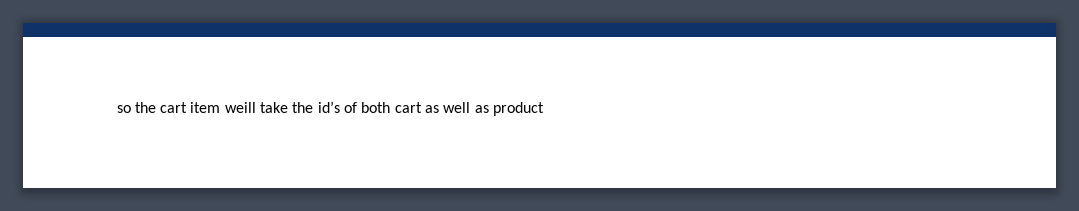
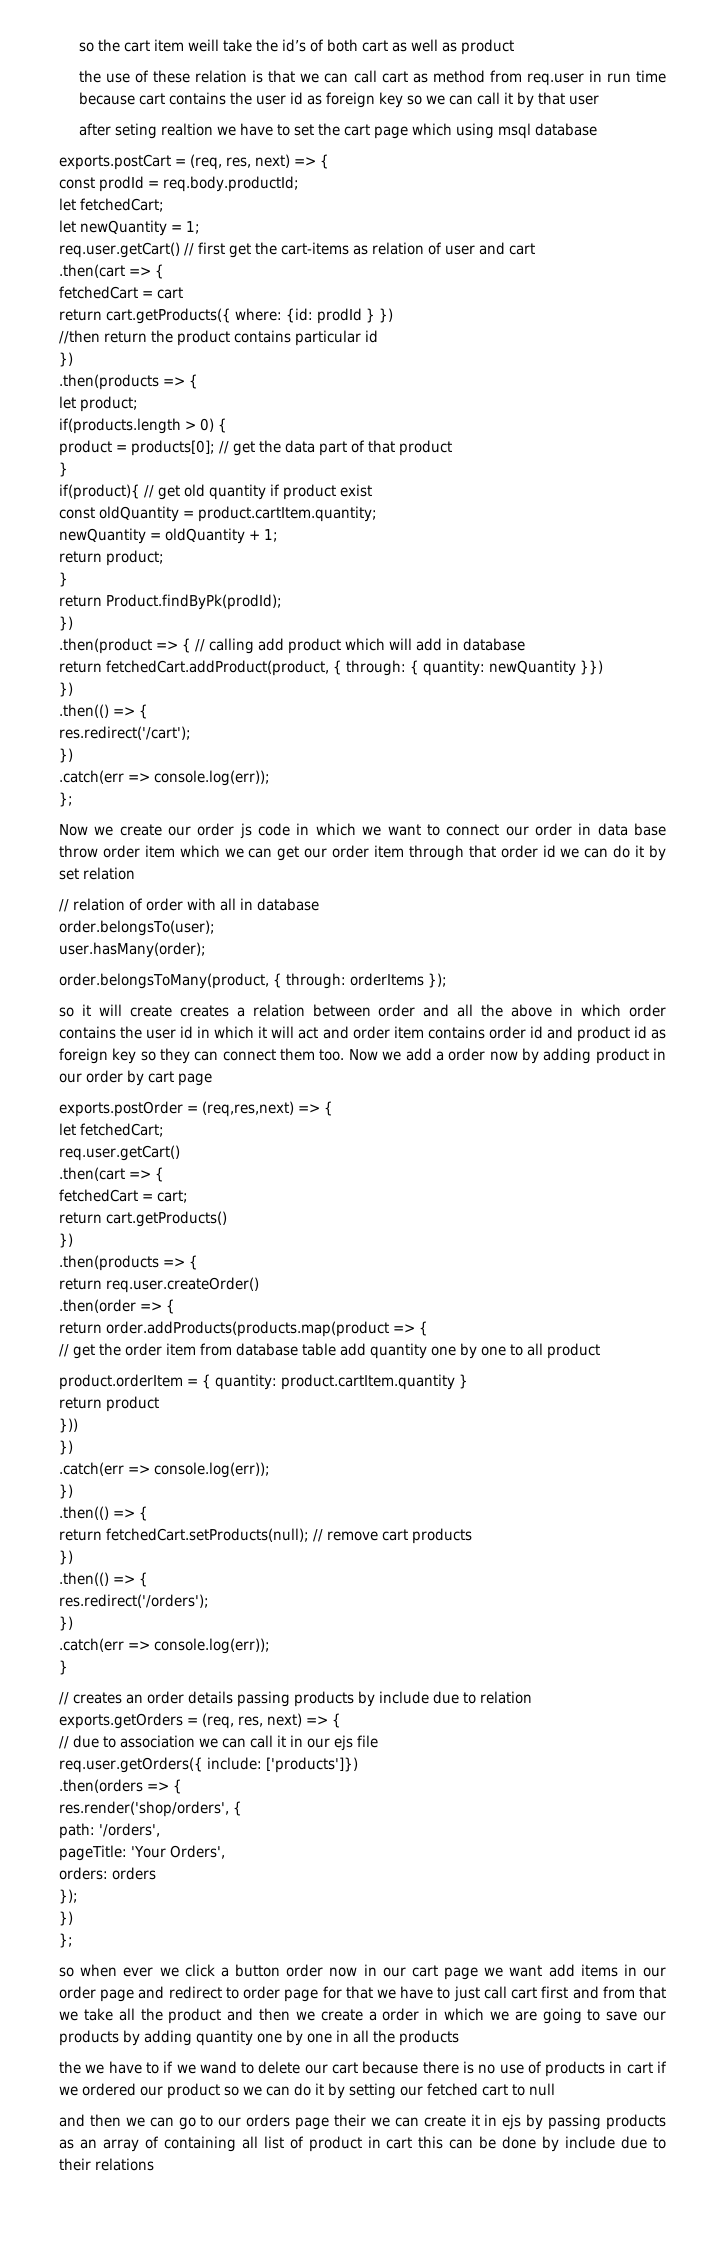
+ the use of these relation is that we can call cart as method from req.user in run time because cart contains the user id as foreign key so we can call it by that user
+ after seting realtion we have to set the cart page which using msql database
+ exports.postCart = (req, res, next) => {
+ const prodId = req.body.productId;
+ let fetchedCart;
+ let newQuantity = 1;
+ req.user.getCart() // first get the cart-items as relation of user and cart
+ .then(cart => {
+ fetchedCart = cart
+ return cart.getProducts({ where: {id: prodId } })
+ //then return the product contains particular id
+ })
+ .then(products => {
+ let product;
+ if(products.length > 0) {
+ product = products[0]; // get the data part of that product
+ }
+ if(product){ // get old quantity if product exist
+ const oldQuantity = product.cartItem.quantity;
+ newQuantity = oldQuantity + 1;
+ return product;
+ }
+ return Product.findByPk(prodId);
+ })
+ .then(product => { // calling add product which will add in database
+ return fetchedCart.addProduct(product, { through: { quantity: newQuantity }})
+ })
+ .then(() => {
+ res.redirect('/cart');
+ })
+ .catch(err => console.log(err));
+ };
+ Now we create our order js code in which we want to connect our order in data base throw order item which we can get our order item through that order id we can do it by set relation
+ // relation of order with all in database
+ order.belongsTo(user);
+ user.hasMany(order);
+ order.belongsToMany(product, { through: orderItems });
+ so it will create creates a relation between order and all the above in which order contains the user id in which it will act and order item contains order id and product id as foreign key so they can connect them too. Now we add a order now by adding product in our order by cart page
+ exports.postOrder = (req,res,next) => {
+ let fetchedCart;
+ req.user.getCart()
+ .then(cart => {
+ fetchedCart = cart;
+ return cart.getProducts()
+ })
+ .then(products => {
+ return req.user.createOrder()
+ .then(order => {
+ return order.addProducts(products.map(product => {
+ // get the order item from database table add quantity one by one to all product
+ product.orderItem = { quantity: product.cartItem.quantity }
+ return product
+ }))
+ })
+ .catch(err => console.log(err));
+ })
+ .then(() => {
+ return fetchedCart.setProducts(null); // remove cart products
+ })
+ .then(() => {
+ res.redirect('/orders');
+ })
+ .catch(err => console.log(err));
+ }
+ // creates an order details passing products by include due to relation
+ exports.getOrders = (req, res, next) => {
+ // due to association we can call it in our ejs file
+ req.user.getOrders({ include: ['products']})
+ .then(orders => {
+ res.render('shop/orders', {
+ path: '/orders',
+ pageTitle: 'Your Orders',
+ orders: orders
+ });
+ })
+ };
+ so when ever we click a button order now in our cart page we want add items in our order page and redirect to order page for that we have to just call cart first and from that we take all the product and then we create a order in which we are going to save our products by adding quantity one by one in all the products
+ the we have to if we wand to delete our cart because there is no use of products in cart if we ordered our product so we can do it by setting our fetched cart to null
+ and then we can go to our orders page their we can create it in ejs by passing products as an array of containing all list of product in cart this can be done by include due to their relations

